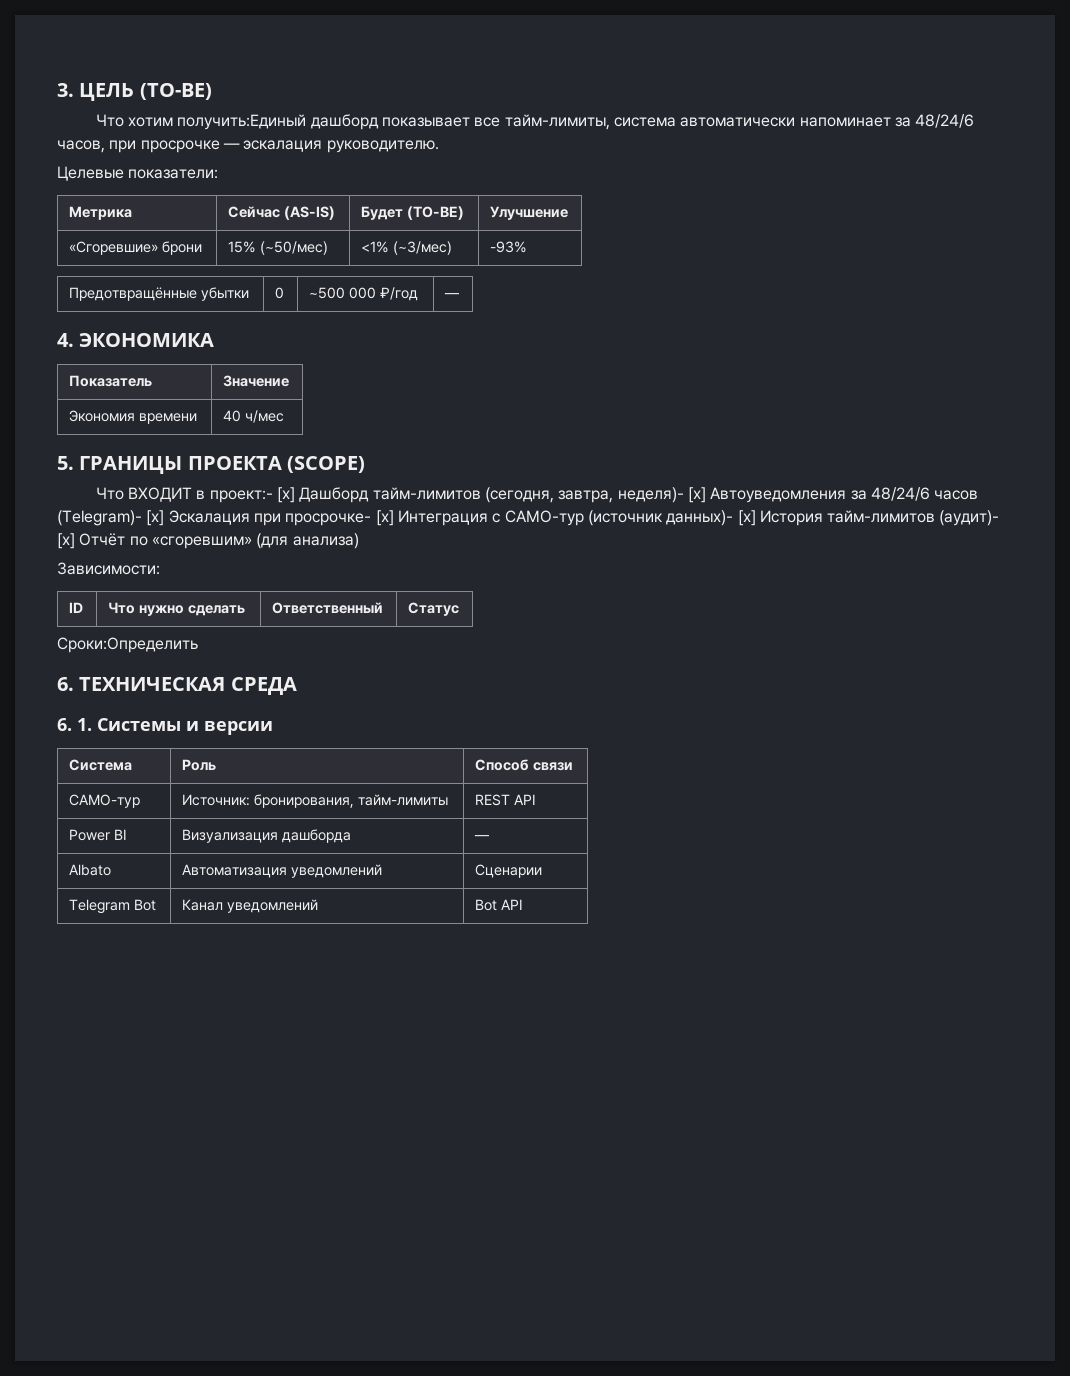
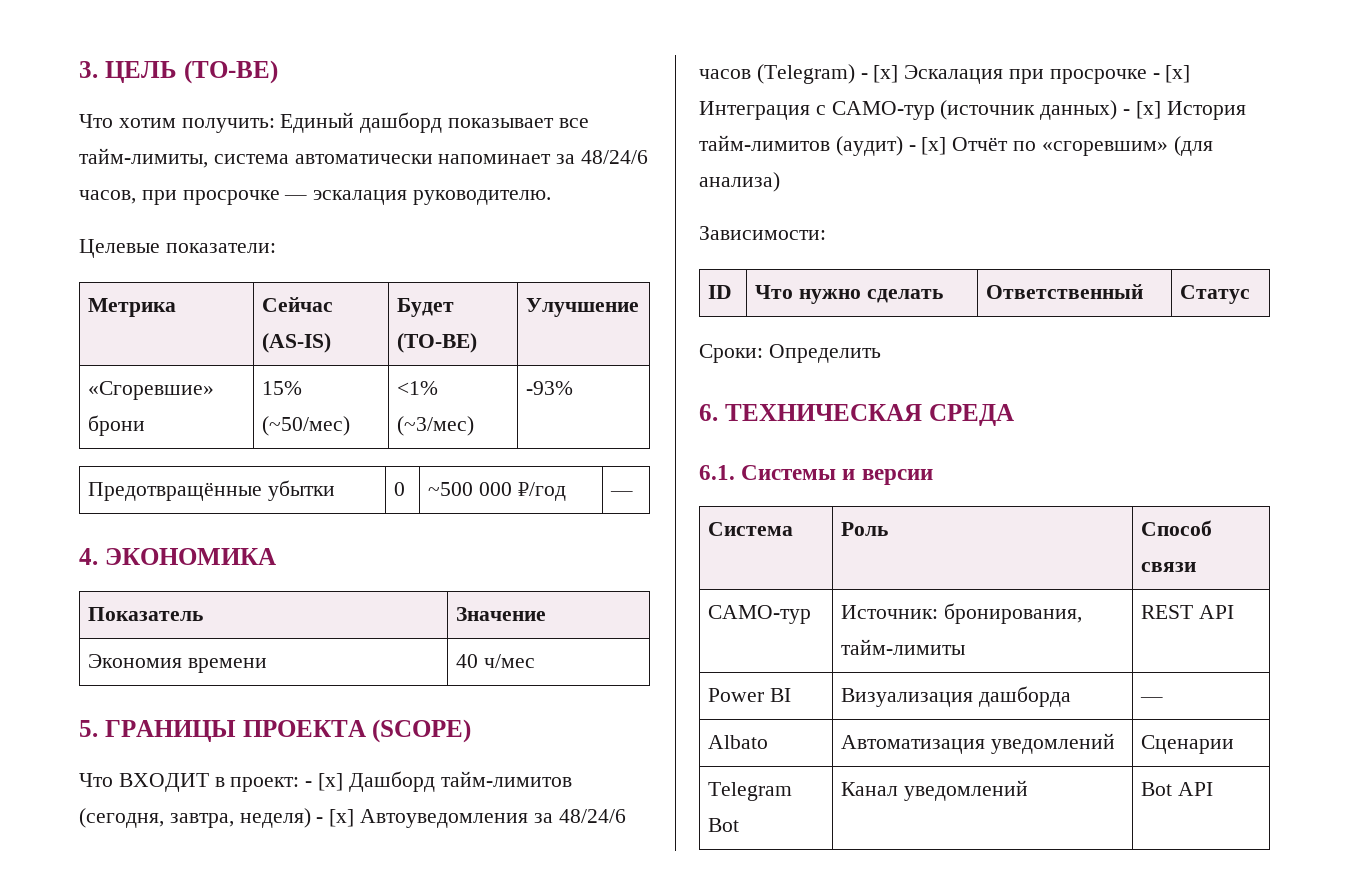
- Что хотим получить:Единый дашборд показывает все тайм-лимиты, система автоматически напоминает за 48/24/6 часов, при просрочке — эскалация руководителю.
+ Что хотим получить: Единый дашборд показывает все тайм-лимиты, система автоматически напоминает за 48/24/6 часов, при просрочке — эскалация руководителю.
- Что ВХОДИТ в проект:- [x] Дашборд тайм-лимитов (сегодня, завтра, неделя)- [x] Автоуведомления за 48/24/6 часов (Telegram)- [x] Эскалация при просрочке- [x] Интеграция с САМО-тур (источник данных)- [x] История тайм-лимитов (аудит)- [x] Отчёт по «сгоревшим» (для анализа)
+ Что ВХОДИТ в проект: - [x] Дашборд тайм-лимитов (сегодня, завтра, неделя) - [x] Автоуведомления за 48/24/6 часов (Telegram) - [x] Эскалация при просрочке - [x] Интеграция с САМО-тур (источник данных) - [x] История тайм-лимитов (аудит) - [x] Отчёт по «сгоревшим» (для анализа)
- Сроки:Определить
+ Сроки: Определить
- 6. 1. Системы и версии
+ 6.1. Системы и версии

